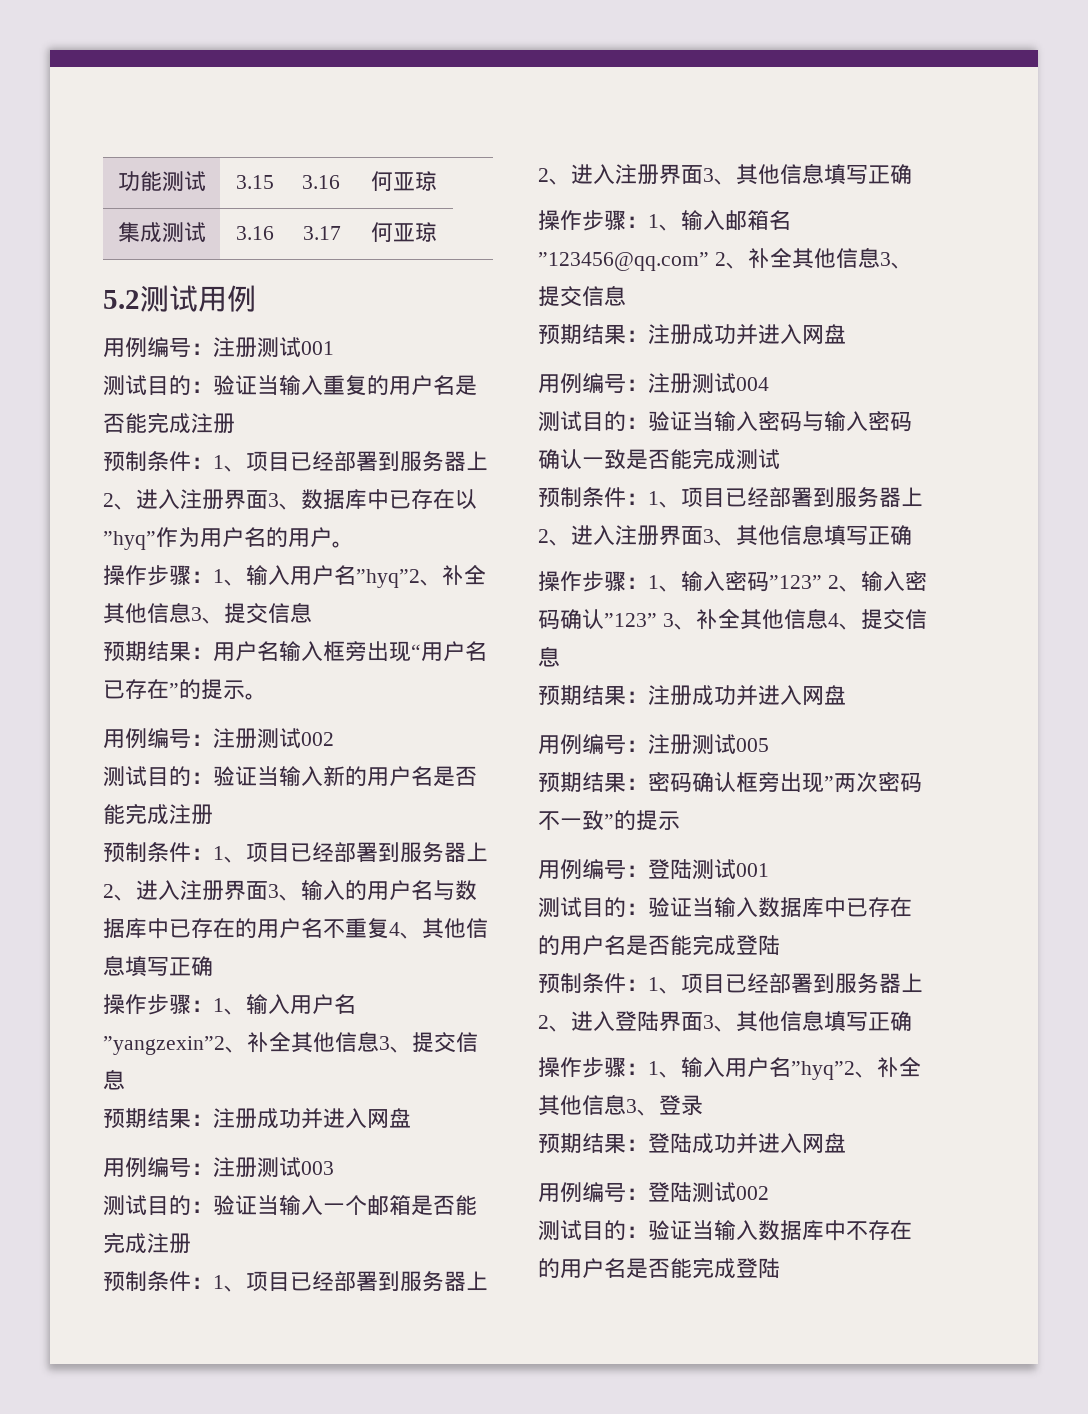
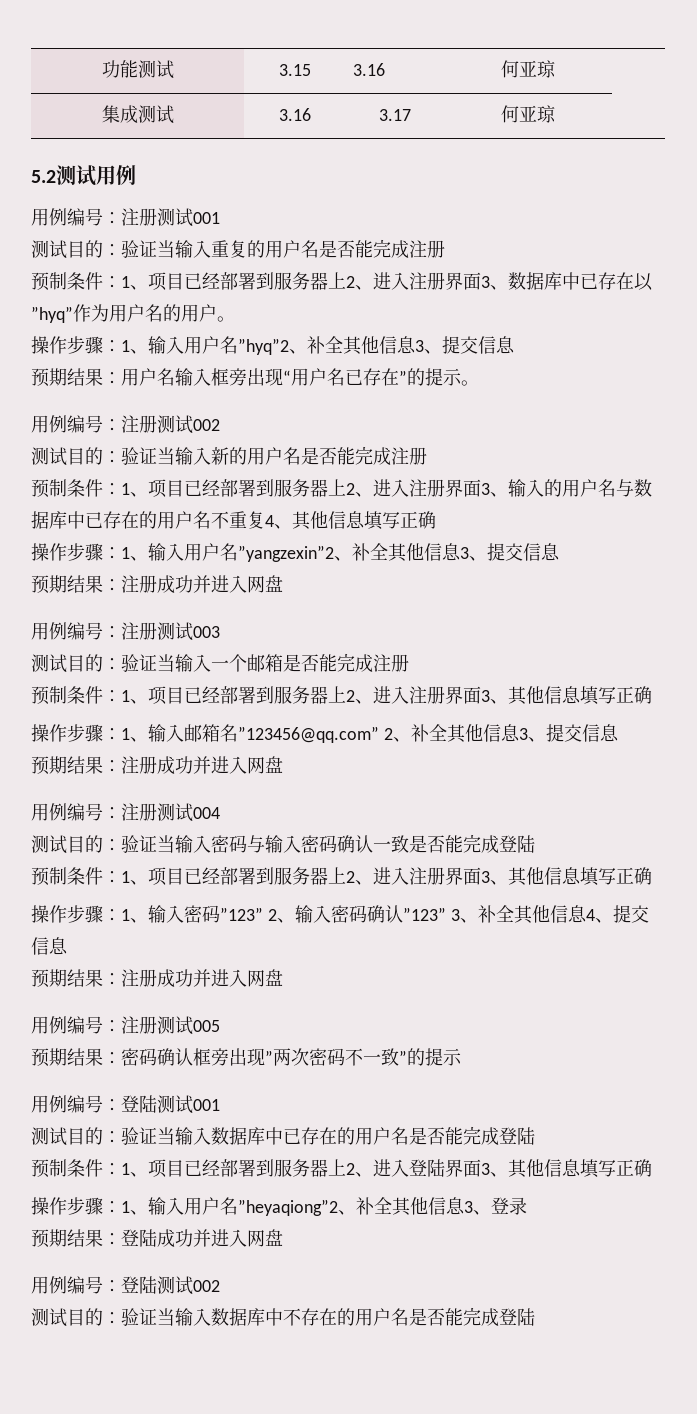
- 测试目的：验证当输入密码与输入密码确认一致是否能完成测试
+ 测试目的：验证当输入密码与输入密码确认一致是否能完成登陆
- 操作步骤：1、输入用户名”hyq”2、补全其他信息3、登录
+ 操作步骤：1、输入用户名”heyaqiong”2、补全其他信息3、登录

